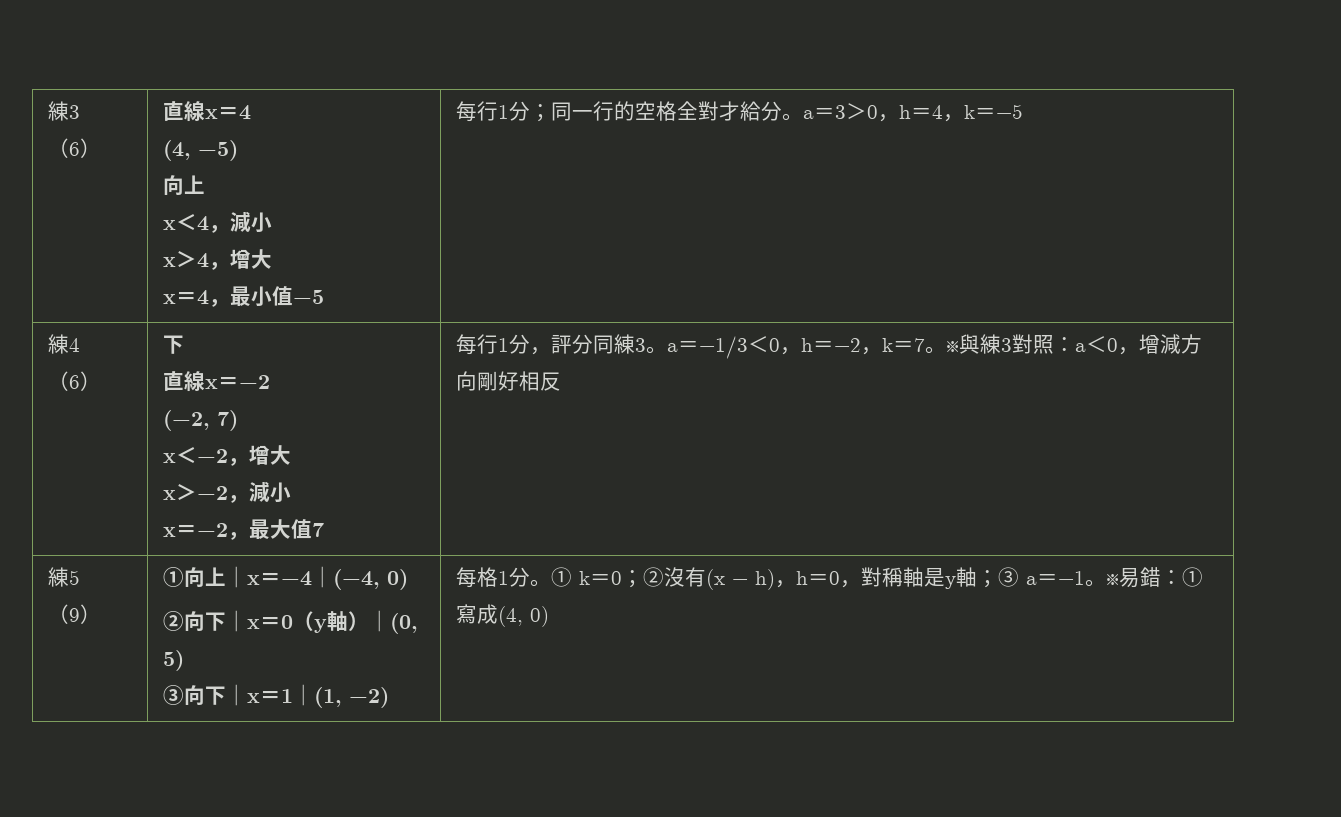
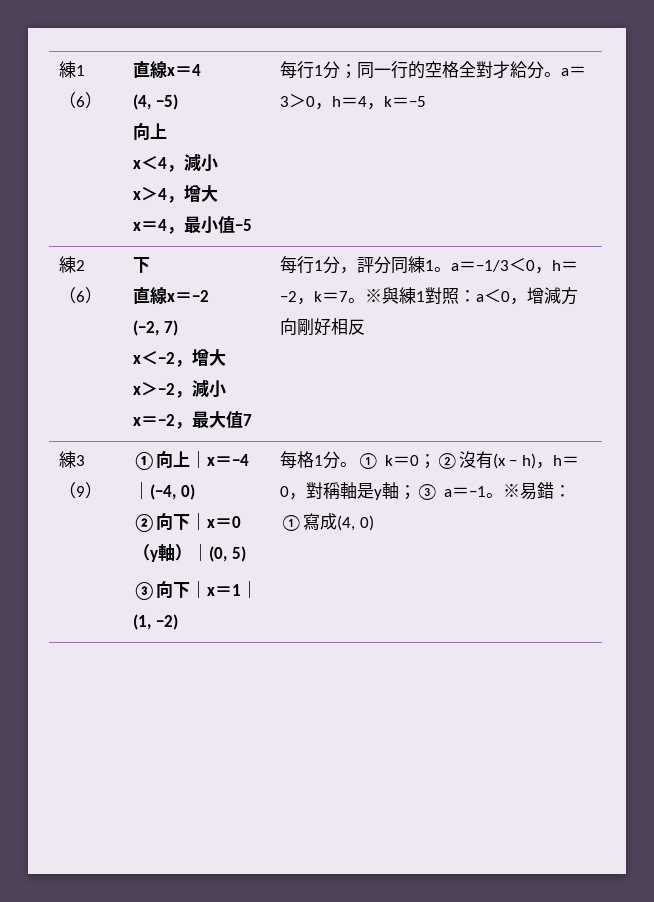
- 練3（6）
+ 練1（6）
- 練4（6）
+ 練2（6）
- 每行1分，評分同練3。a＝−1/3＜0，h＝−2，k＝7。
+ 每行1分，評分同練1。a＝−1/3＜0，h＝−2，k＝7。
- ※與練3對照：a＜0，增減方向剛好相反
+ ※與練1對照：a＜0，增減方向剛好相反
- 練5（9）
+ 練3（9）

